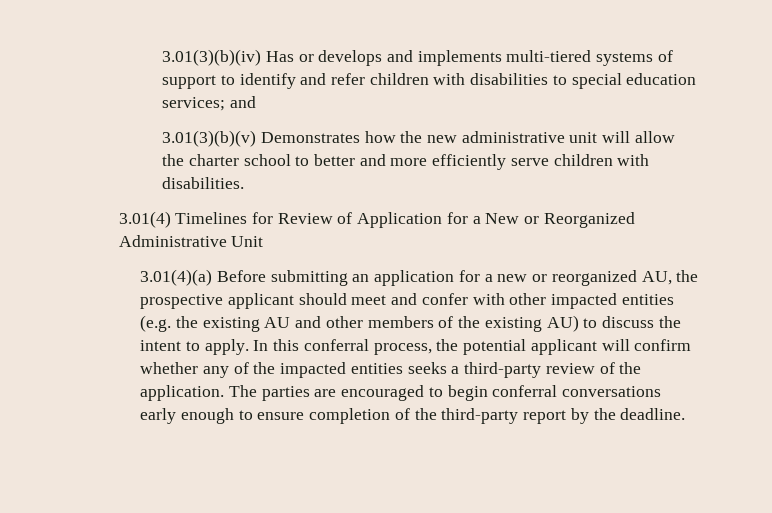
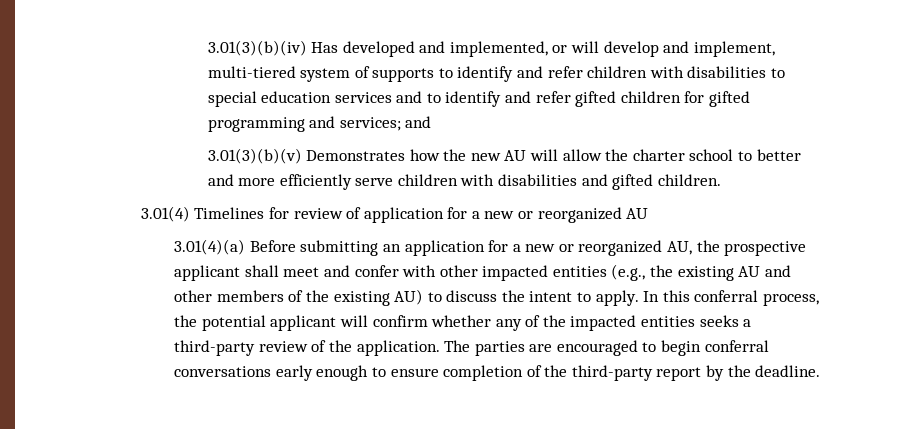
- 3.01(3)(b)(iv) Has or develops and implements multi-tiered systems of support to identify and refer children with disabilities to special education services; and
+ 3.01(3)(b)(iv) Has developed and implemented, or will develop and implement, multi-tiered system of supports to identify and refer children with disabilities to special education services and to identify and refer gifted children for gifted programming and services; and
- 3.01(3)(b)(v) Demonstrates how the new administrative unit will allow the charter school to better and more efficiently serve children with disabilities.
+ 3.01(3)(b)(v) Demonstrates how the new AU will allow the charter school to better and more efficiently serve children with disabilities and gifted children.
- 3.01(4) Timelines for Review of Application for a New or Reorganized Administrative Unit
+ 3.01(4) Timelines for review of application for a new or reorganized AU
- 3.01(4)(a) Before submitting an application for a new or reorganized AU, the prospective applicant should meet and confer with other impacted entities (e.g. the existing AU and other members of the existing AU) to discuss the intent to apply.
+ 3.01(4)(a) Before submitting an application for a new or reorganized AU, the prospective applicant shall meet and confer with other impacted entities (e.g., the existing AU and other members of the existing AU) to discuss the intent to apply.

